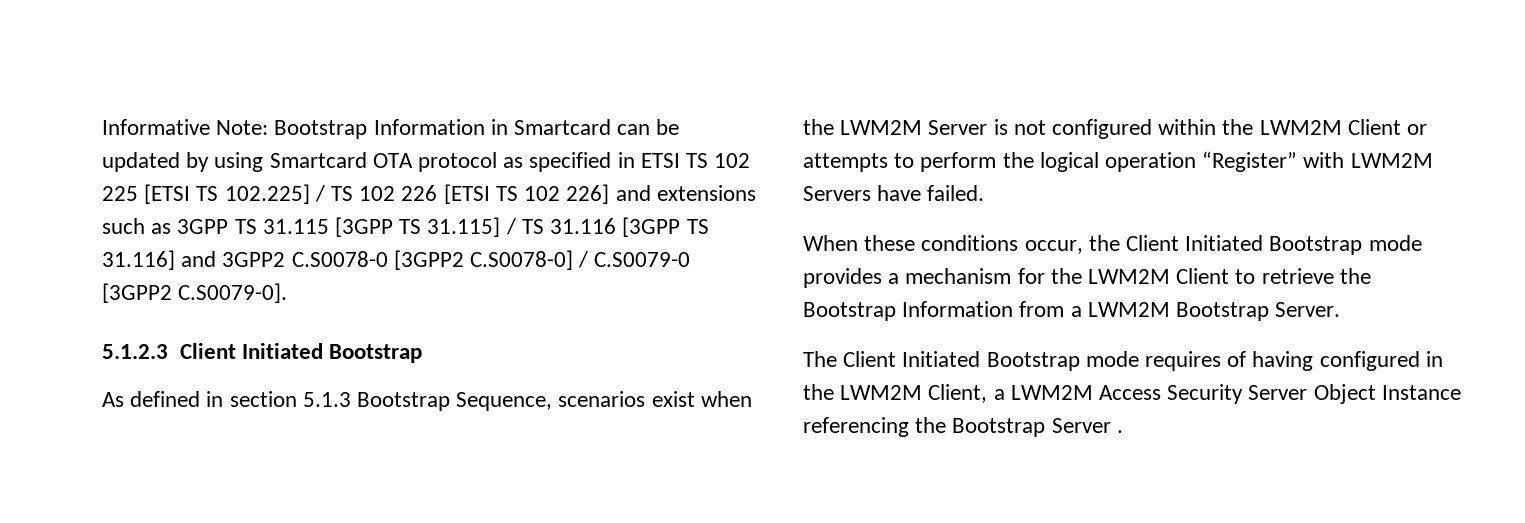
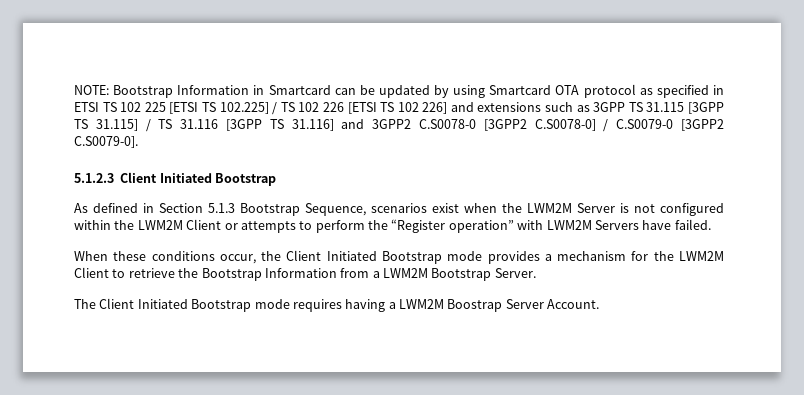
- Informative Note: Bootstrap Information in Smartcard can be updated by using Smartcard OTA protocol as specified in ETSI TS 102 225 [ETSI TS 102.225] / TS 102 226 [ETSI TS 102 226] and extensions such as 3GPP TS 31.115 [3GPP TS 31.115] / TS 31.116 [3GPP TS 31.116] and 3GPP2 C.S0078-0 [3GPP2 C.S0078-0] / C.S0079-0 [3GPP2 C.S0079-0].
+ NOTE: Bootstrap Information in Smartcard can be updated by using Smartcard OTA protocol as specified in ETSI TS 102 225 [ETSI TS 102.225] / TS 102 226 [ETSI TS 102 226] and extensions such as 3GPP TS 31.115 [3GPP TS 31.115] / TS 31.116 [3GPP TS 31.116] and 3GPP2 C.S0078-0 [3GPP2 C.S0078-0] / C.S0079-0 [3GPP2 C.S0079-0].
- As defined in section 5.1.3 Bootstrap Sequence, scenarios exist when the LWM2M Server is not configured within the LWM2M Client or attempts to perform the logical operation “Register” with LWM2M Servers have failed.
+ As defined in Section 5.1.3 Bootstrap Sequence, scenarios exist when the LWM2M Server is not configured within the LWM2M Client or attempts to perform the “Register operation” with LWM2M Servers have failed.
- The Client Initiated Bootstrap mode requires of having configured in the LWM2M Client, a LWM2M Access Security Server Object Instance referencing the Bootstrap Server .
+ The Client Initiated Bootstrap mode requires having a LWM2M Boostrap Server Account.

